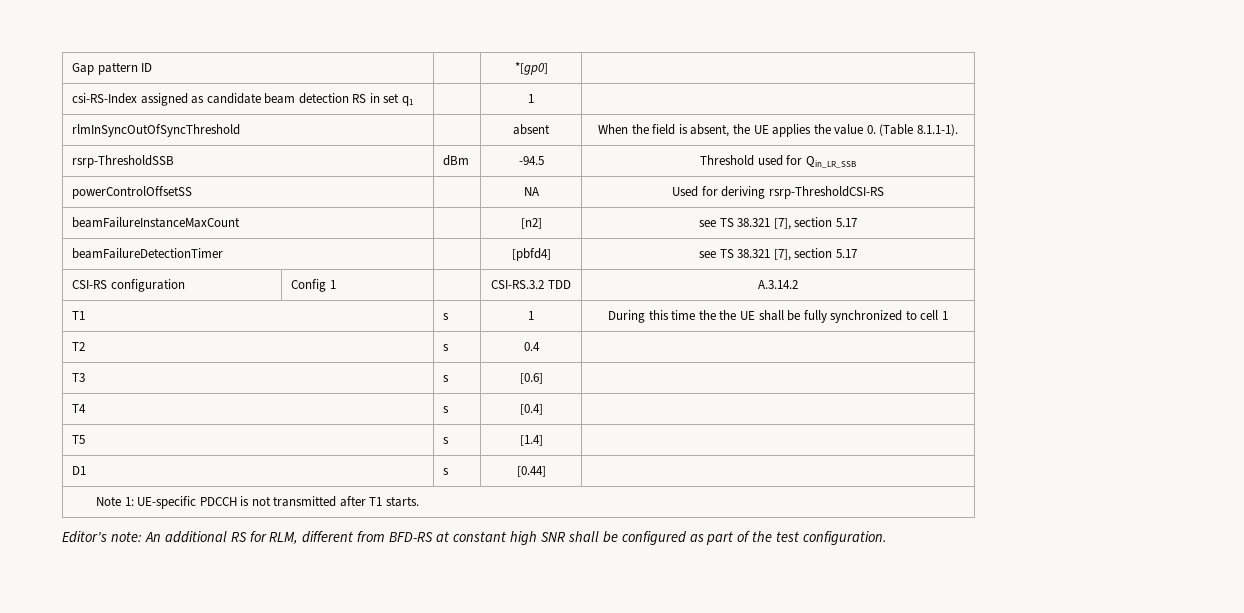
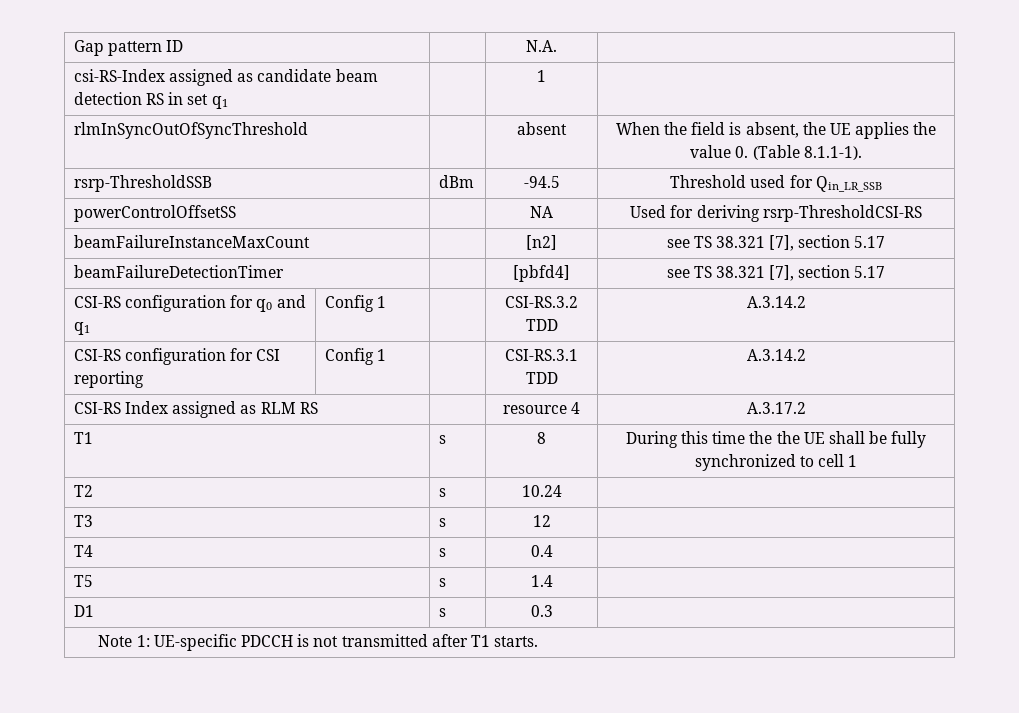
- Gap pattern ID | | *[gp0] |
+ Gap pattern ID | | N.A. |
- CSI-RS configuration | Config 1 | | CSI-RS.3.2 TDD | A.3.14.2
+ CSI-RS configuration for q0 and q1 | Config 1 | | CSI-RS.3.2 TDD | A.3.14.2
+ CSI-RS configuration for CSI reporting | Config 1 | | CSI-RS.3.1 TDD | A.3.14.2
+ CSI-RS Index assigned as RLM RS | | resource 4 | A.3.17.2
- T1 | s | 1 | During this time the the UE shall be fully synchronized to cell 1
+ T1 | s | 8 | During this time the the UE shall be fully synchronized to cell 1
- T2 | s | 0.4 |
+ T2 | s | 10.24 |
- T3 | s | [0.6] |
+ T3 | s | 12 |
- T4 | s | [0.4] |
+ T4 | s | 0.4 |
- T5 | s | [1.4] |
+ T5 | s | 1.4 |
- D1 | s | [0.44] |
+ D1 | s | 0.3 |
- Editor’s note: An additional RS for RLM, different from BFD-RS at constant high SNR shall be configured as part of the test configuration.

